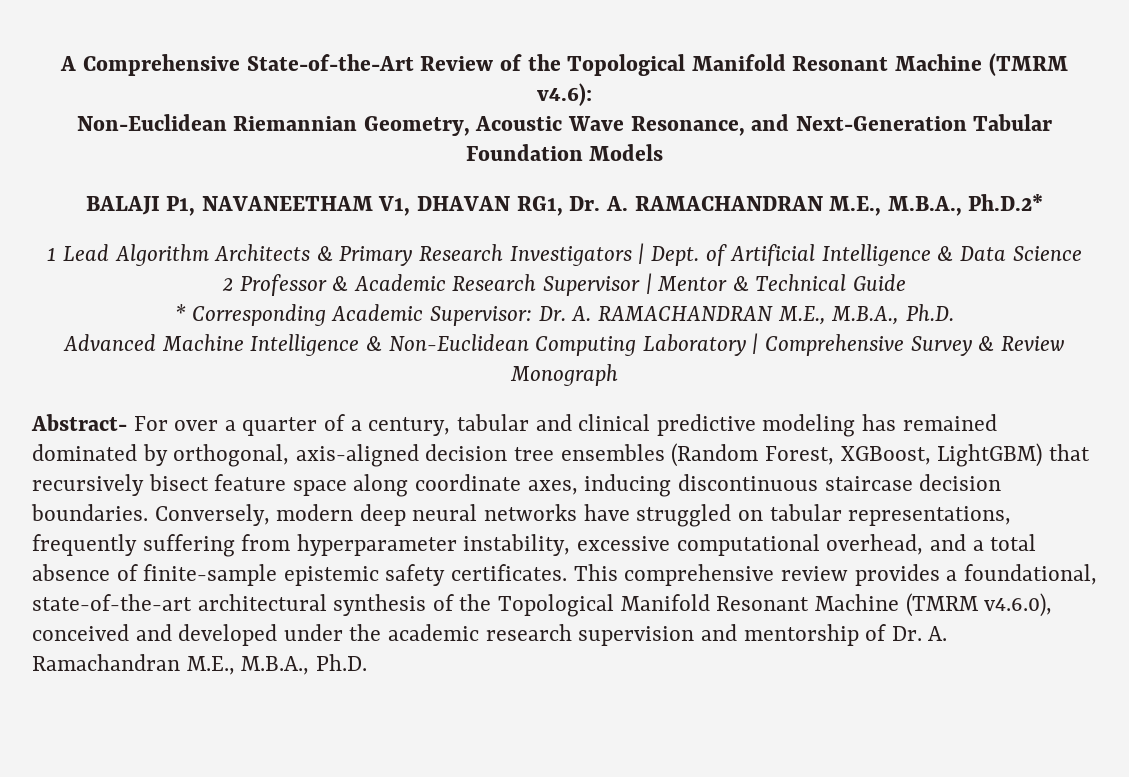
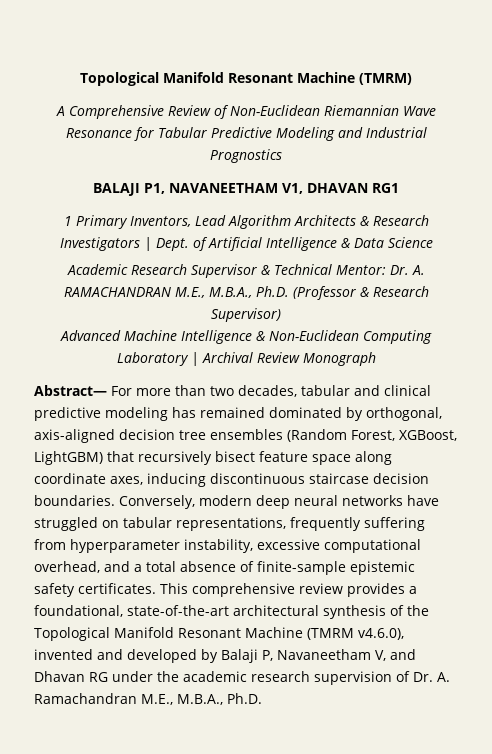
- A Comprehensive State-of-the-Art Review of the Topological Manifold Resonant Machine (TMRM v4.6):
- Non-Euclidean Riemannian Geometry, Acoustic Wave Resonance, and Next-Generation Tabular Foundation Models
+ Topological Manifold Resonant Machine (TMRM)
+ A Comprehensive Review of Non-Euclidean Riemannian Wave Resonance for Tabular Predictive Modeling and Industrial Prognostics
- BALAJI P1, NAVANEETHAM V1, DHAVAN RG1, Dr. A. RAMACHANDRAN M.E., M.B.A., Ph.D.2*
- 1 Lead Algorithm Architects & Primary Research Investigators | Dept. of Artificial Intelligence & Data Science
+ BALAJI P1, NAVANEETHAM V1, DHAVAN RG1
+ 1 Primary Inventors, Lead Algorithm Architects & Research Investigators | Dept. of Artificial Intelligence & Data Science
- 2 Professor & Academic Research Supervisor | Mentor & Technical Guide
- * Corresponding Academic Supervisor: Dr. A. RAMACHANDRAN M.E., M.B.A., Ph.D.
+ Academic Research Supervisor & Technical Mentor: Dr. A. RAMACHANDRAN M.E., M.B.A., Ph.D. (Professor & Research Supervisor)
- Advanced Machine Intelligence & Non-Euclidean Computing Laboratory | Comprehensive Survey & Review Monograph
+ Advanced Machine Intelligence & Non-Euclidean Computing Laboratory | Archival Review Monograph
- Abstract- For over a quarter of a century, tabular and clinical predictive modeling has remained dominated by orthogonal, axis-aligned decision tree ensembles (Random Forest, XGBoost, LightGBM) that recursively bisect feature space along coordinate axes, inducing discontinuous staircase decision boundaries.
+ Abstract— For more than two decades, tabular and clinical predictive modeling has remained dominated by orthogonal, axis-aligned decision tree ensembles (Random Forest, XGBoost, LightGBM) that recursively bisect feature space along coordinate axes, inducing discontinuous staircase decision boundaries.
- This comprehensive review provides a foundational, state-of-the-art architectural synthesis of the Topological Manifold Resonant Machine (TMRM v4.6.0), conceived and developed under the academic research supervision and mentorship of Dr. A. Ramachandran M.E., M.B.A., Ph.D.
+ This comprehensive review provides a foundational, state-of-the-art architectural synthesis of the Topological Manifold Resonant Machine (TMRM v4.6.0), invented and developed by Balaji P, Navaneetham V, and Dhavan RG under the academic research supervision of Dr. A. Ramachandran M.E., M.B.A., Ph.D.

